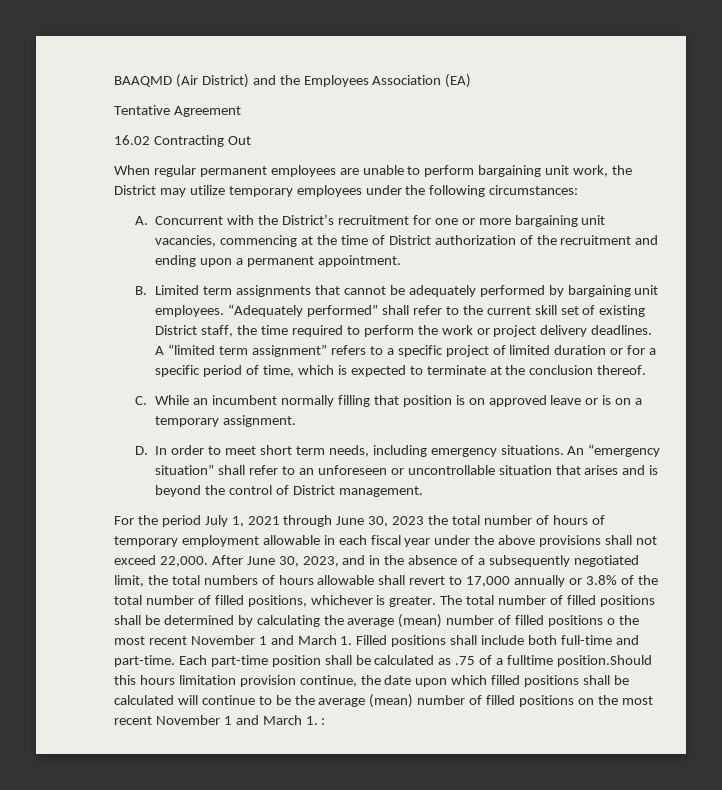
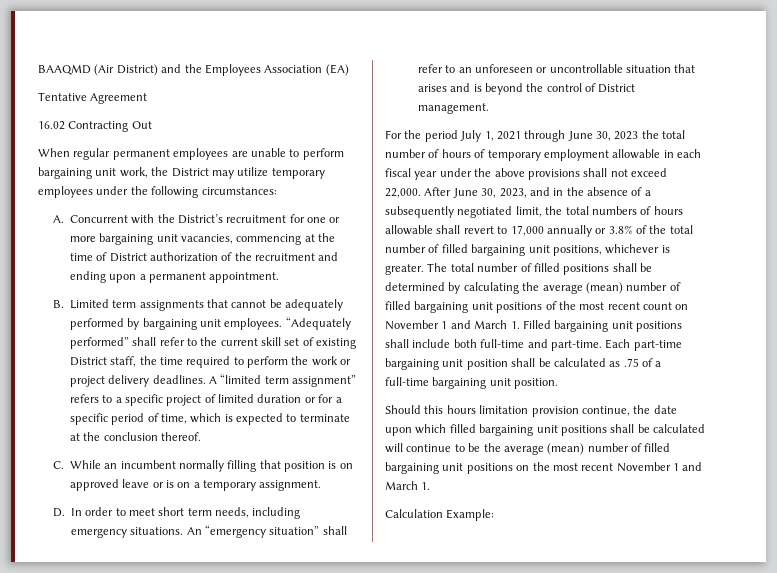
- After June 30, 2023, and in the absence of a subsequently negotiated limit, the total numbers of hours allowable shall revert to 17,000 annually or 3.8% of the total number of filled positions, whichever is greater.
+ After June 30, 2023, and in the absence of a subsequently negotiated limit, the total numbers of hours allowable shall revert to 17,000 annually or 3.8% of the total number of filled bargaining unit positions, whichever is greater.
- The total number of filled positions shall be determined by calculating the average (mean) number of filled positions o the most recent November 1 and March 1. Filled positions shall include both full-time and part-time.
+ The total number of filled positions shall be determined by calculating the average (mean) number of filled bargaining unit positions of the most recent count on November 1 and March 1. Filled bargaining unit positions shall include both full-time and part-time.
- Each part-time position shall be calculated as .75 of a fulltime position.Should this hours limitation provision continue, the date upon which filled positions shall be calculated will continue to be the average (mean) number of filled positions on the most recent November 1 and March 1. :
+ Each part-time bargaining unit position shall be calculated as .75 of a full-time bargaining unit position.
+ Should this hours limitation provision continue, the date upon which filled bargaining unit positions shall be calculated will continue to be the average (mean) number of filled bargaining unit positions on the most recent November 1 and March 1.
+ Calculation Example:

